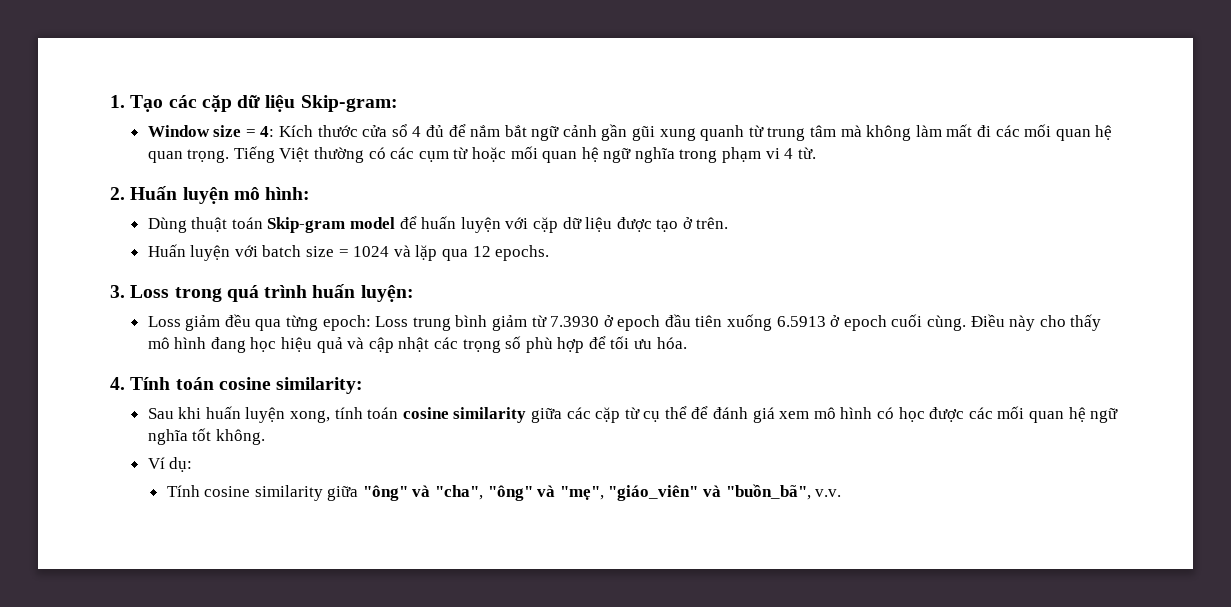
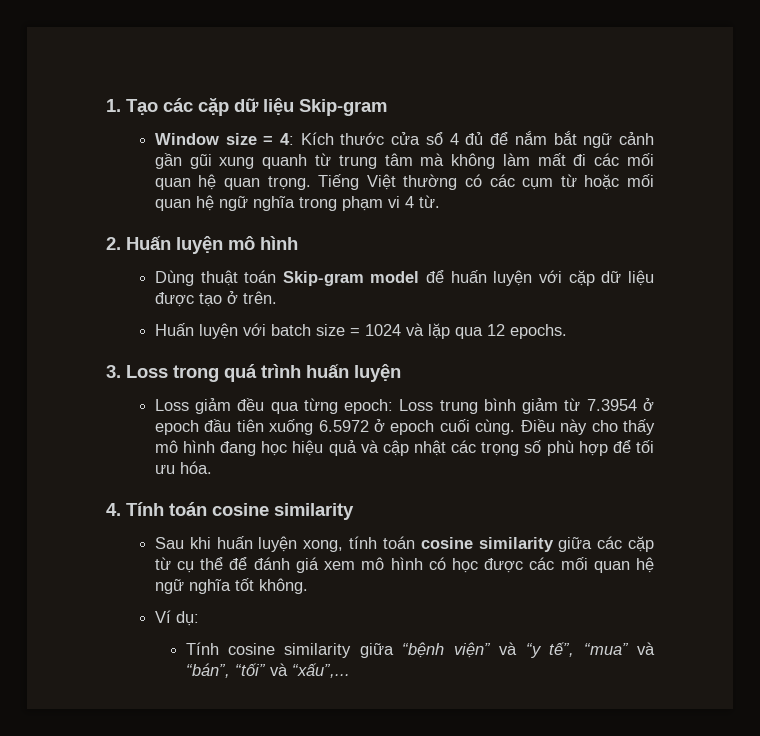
- 1. Tạo các cặp dữ liệu Skip-gram:
+ 1. Tạo các cặp dữ liệu Skip-gram
- 2. Huấn luyện mô hình:
+ 2. Huấn luyện mô hình
- 3. Loss trong quá trình huấn luyện:
+ 3. Loss trong quá trình huấn luyện
- Loss giảm đều qua từng epoch: Loss trung bình giảm từ 7.3930 ở epoch đầu tiên xuống 6.5913 ở epoch cuối cùng.
+ Loss giảm đều qua từng epoch: Loss trung bình giảm từ 7.3954 ở epoch đầu tiên xuống 6.5972 ở epoch cuối cùng.
- 4. Tính toán cosine similarity:
+ 4. Tính toán cosine similarity
- Tính cosine similarity giữa "ông" và "cha", "ông" và "mẹ", "giáo_viên" và "buồn_bã", v.v.
+ Tính cosine similarity giữa “bệnh viện” và “y tế”, “mua” và “bán”, “tối” và “xấu”,...

